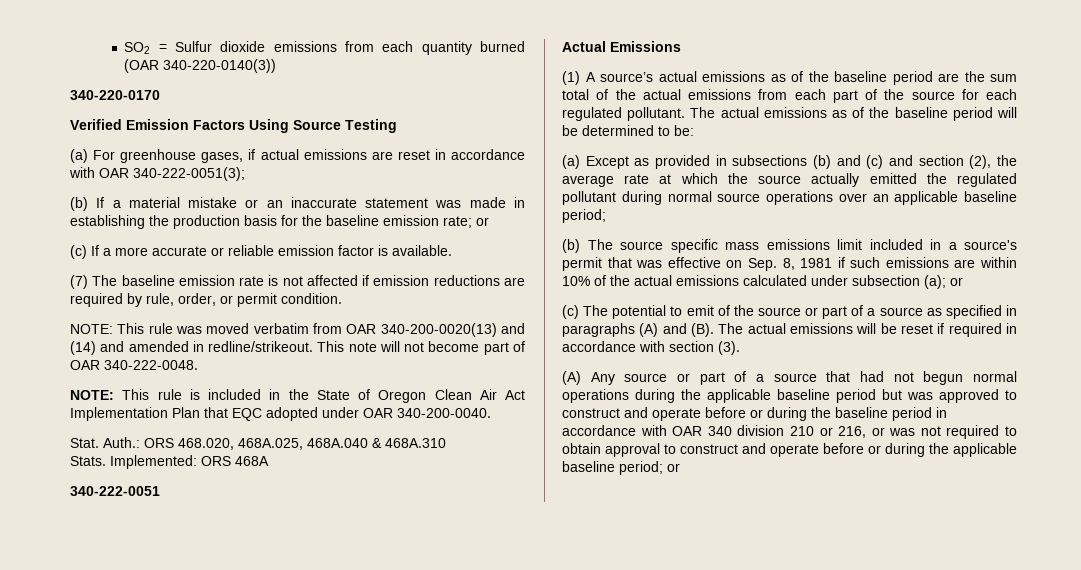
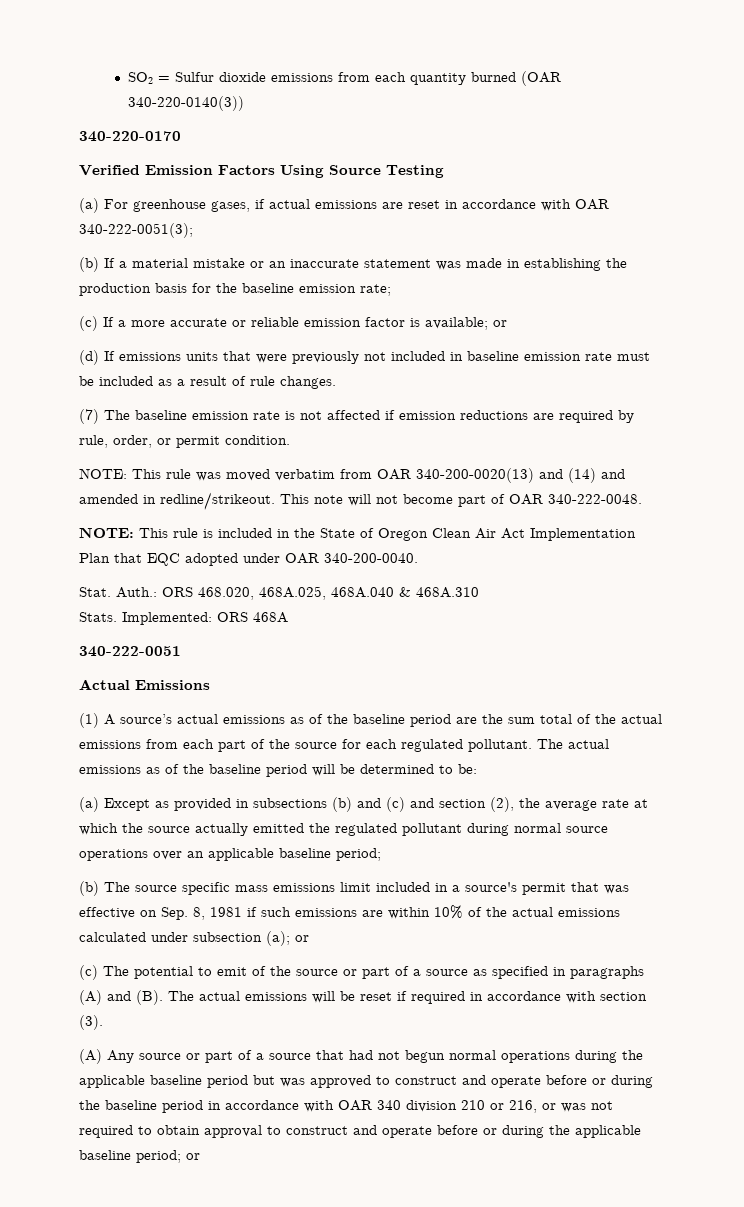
- (b) If a material mistake or an inaccurate statement was made in establishing the production basis for the baseline emission rate; or
+ (b) If a material mistake or an inaccurate statement was made in establishing the production basis for the baseline emission rate;
- (c) If a more accurate or reliable emission factor is available.
+ (c) If a more accurate or reliable emission factor is available; or
+ (d) If emissions units that were previously not included in baseline emission rate must be included as a result of rule changes.

